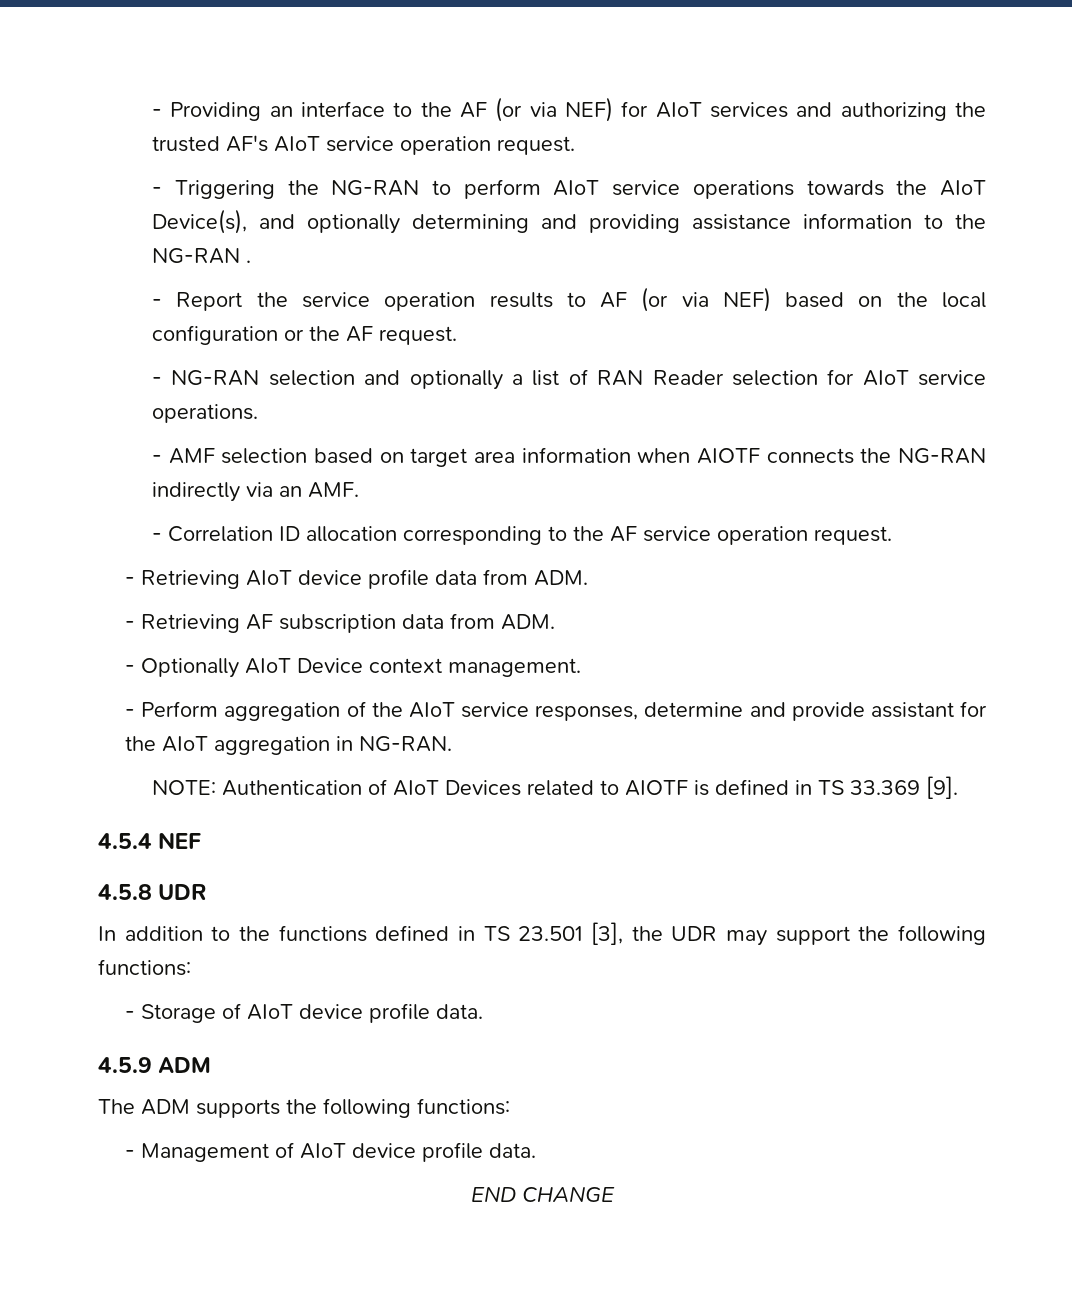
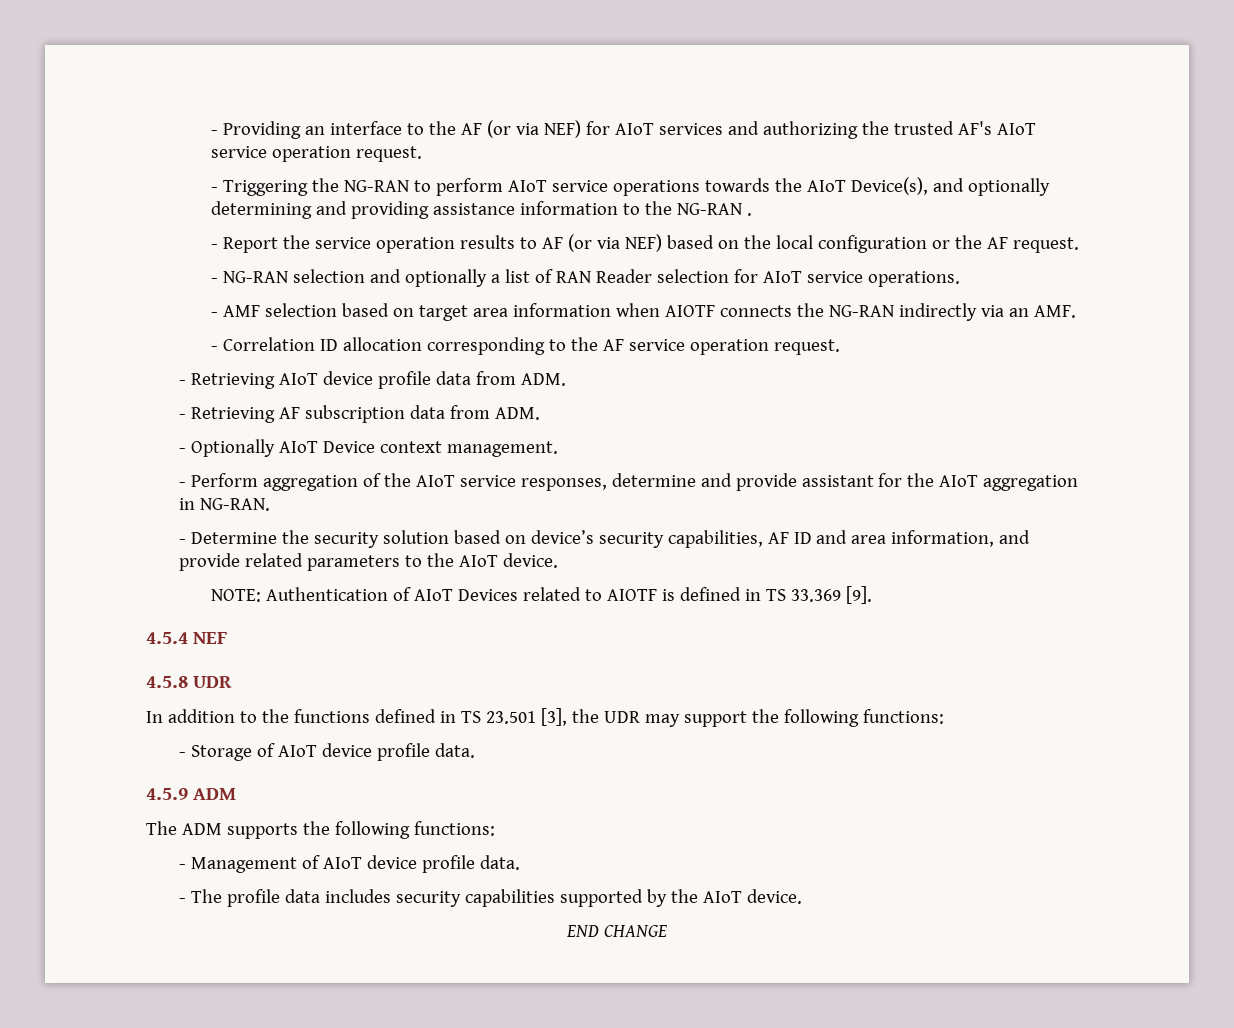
+ - Determine the security solution based on device’s security capabilities, AF ID and area information, and provide related parameters to the AIoT device.
+ - The profile data includes security capabilities supported by the AIoT device.

